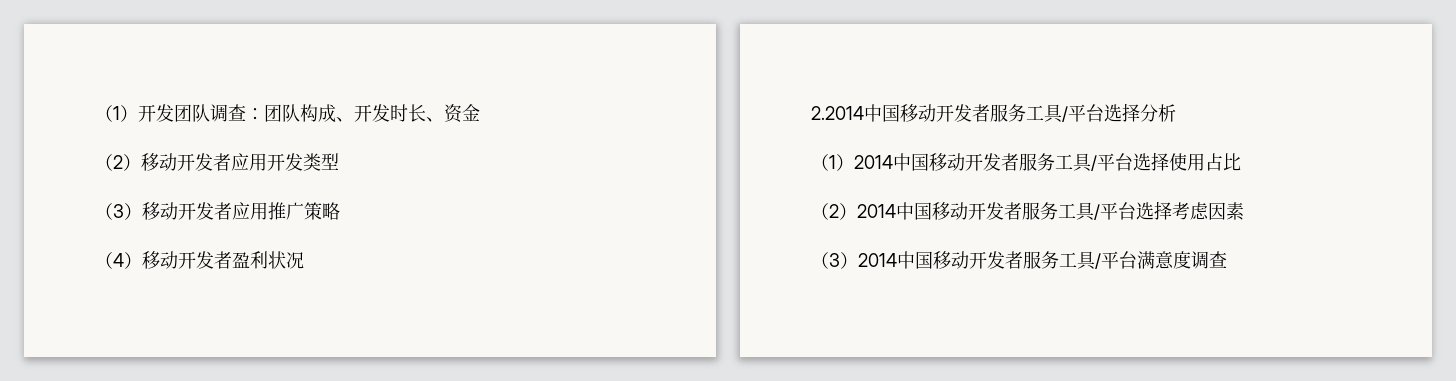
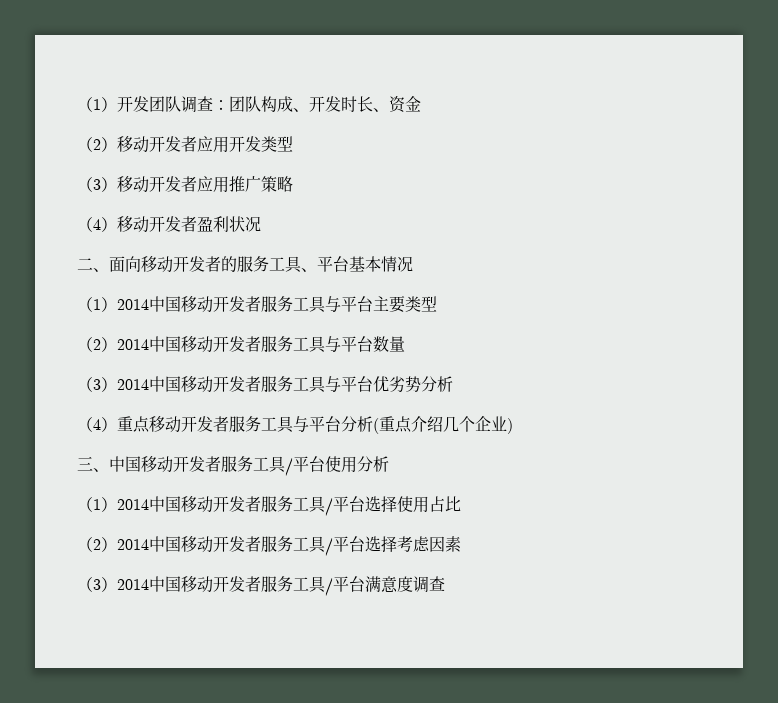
- 2.2014中国移动开发者服务工具/平台选择分析
+ 二、面向移动开发者的服务工具、平台基本情况
+ （1）2014中国移动开发者服务工具与平台主要类型
+ （2）2014中国移动开发者服务工具与平台数量
+ （3）2014中国移动开发者服务工具与平台优劣势分析
+ （4）重点移动开发者服务工具与平台分析(重点介绍几个企业)
+ 三、中国移动开发者服务工具/平台使用分析

